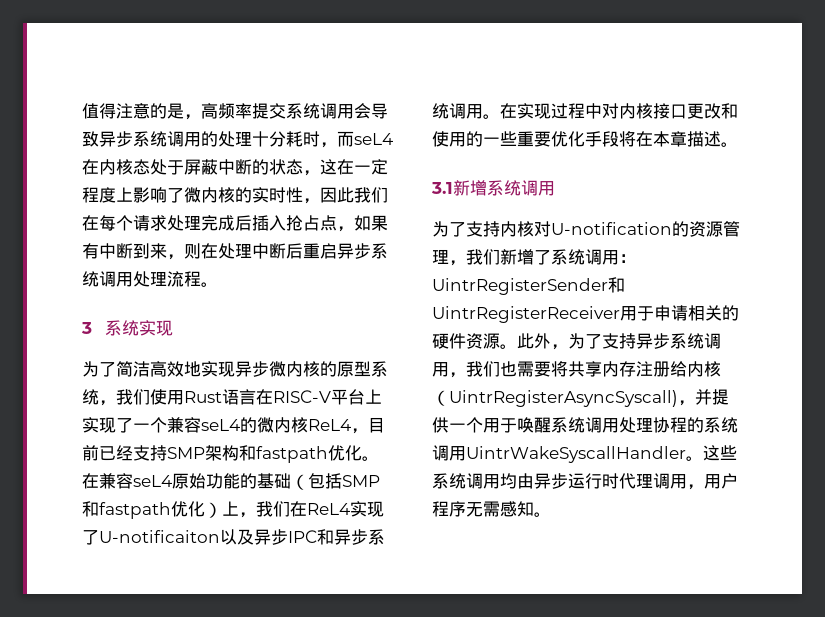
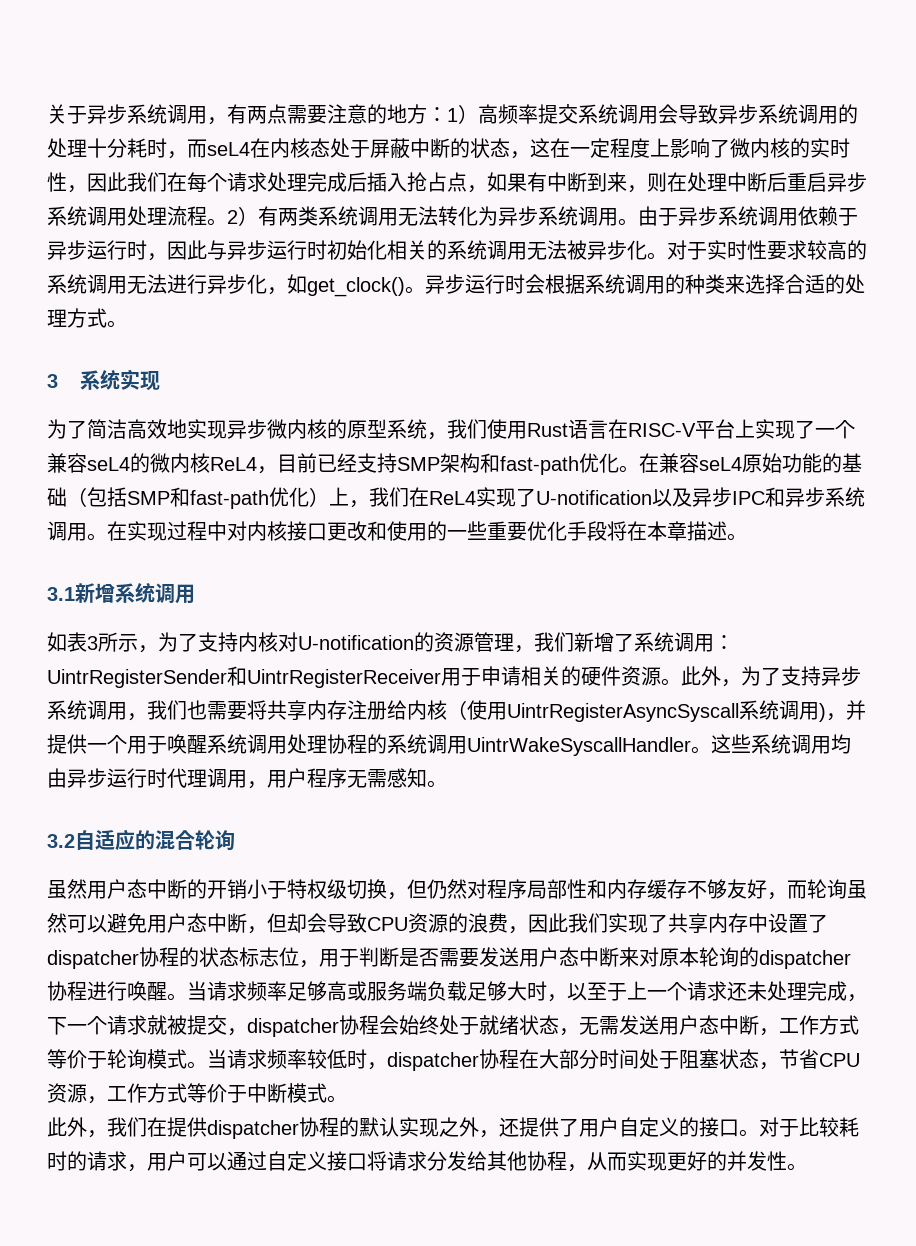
- 值得注意的是，高频率提交系统调用会导致异步系统调用的处理十分耗时，而seL4在内核态处于屏蔽中断的状态，这在一定程度上影响了微内核的实时性，因此我们在每个请求处理完成后插入抢占点，如果有中断到来，则在处理中断后重启异步系统调用处理流程。
+ 关于异步系统调用，有两点需要注意的地方：1）高频率提交系统调用会导致异步系统调用的处理十分耗时，而seL4在内核态处于屏蔽中断的状态，这在一定程度上影响了微内核的实时性，因此我们在每个请求处理完成后插入抢占点，如果有中断到来，则在处理中断后重启异步系统调用处理流程。2）有两类系统调用无法转化为异步系统调用。由于异步系统调用依赖于异步运行时，因此与异步运行时初始化相关的系统调用无法被异步化。对于实时性要求较高的系统调用无法进行异步化，如get_clock()。异步运行时会根据系统调用的种类来选择合适的处理方式。
- 为了简洁高效地实现异步微内核的原型系统，我们使用Rust语言在RISC-V平台上实现了一个兼容seL4的微内核ReL4，目前已经支持SMP架构和fastpath优化。
+ 为了简洁高效地实现异步微内核的原型系统，我们使用Rust语言在RISC-V平台上实现了一个兼容seL4的微内核ReL4，目前已经支持SMP架构和fast-path优化。
- 在兼容seL4原始功能的基础（包括SMP和fastpath优化）上，我们在ReL4实现了U-notificaiton以及异步IPC和异步系统调用。
+ 在兼容seL4原始功能的基础（包括SMP和fast-path优化）上，我们在ReL4实现了U-notification以及异步IPC和异步系统调用。
- 为了支持内核对U-notification的资源管理，我们新增了系统调用：UintrRegisterSender和UintrRegisterReceiver用于申请相关的硬件资源。
+ 如表3所示，为了支持内核对U-notification的资源管理，我们新增了系统调用：UintrRegisterSender和UintrRegisterReceiver用于申请相关的硬件资源。
- 此外，为了支持异步系统调用，我们也需要将共享内存注册给内核（UintrRegisterAsyncSyscall)，并提供一个用于唤醒系统调用处理协程的系统调用UintrWakeSyscallHandler。
+ 此外，为了支持异步系统调用，我们也需要将共享内存注册给内核（使用UintrRegisterAsyncSyscall系统调用)，并提供一个用于唤醒系统调用处理协程的系统调用UintrWakeSyscallHandler。
+ 3.2自适应的混合轮询
+ 虽然用户态中断的开销小于特权级切换，但仍然对程序局部性和内存缓存不够友好，而轮询虽然可以避免用户态中断，但却会导致CPU资源的浪费，因此我们实现了共享内存中设置了dispatcher协程的状态标志位，用于判断是否需要发送用户态中断来对原本轮询的dispatcher协程进行唤醒。当请求频率足够高或服务端负载足够大时，以至于上一个请求还未处理完成，下一个请求就被提交，dispatcher协程会始终处于就绪状态，无需发送用户态中断，工作方式等价于轮询模式。当请求频率较低时，dispatcher协程在大部分时间处于阻塞状态，节省CPU资源，工作方式等价于中断模式。
+ 此外，我们在提供dispatcher协程的默认实现之外，还提供了用户自定义的接口。对于比较耗时的请求，用户可以通过自定义接口将请求分发给其他协程，从而实现更好的并发性。

